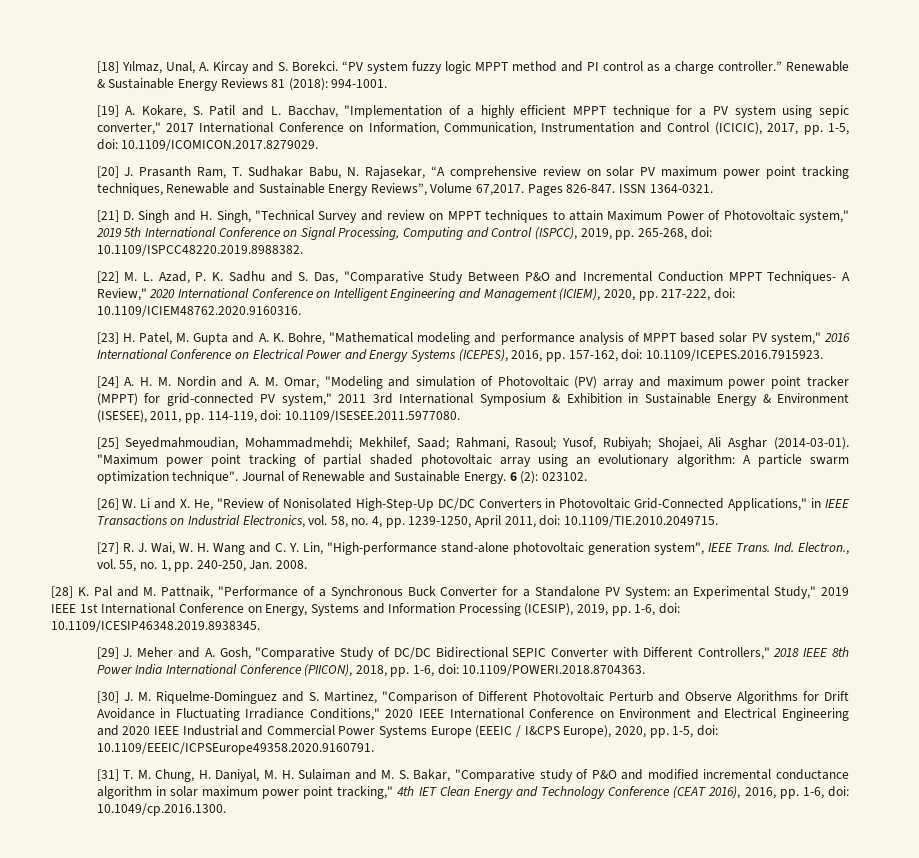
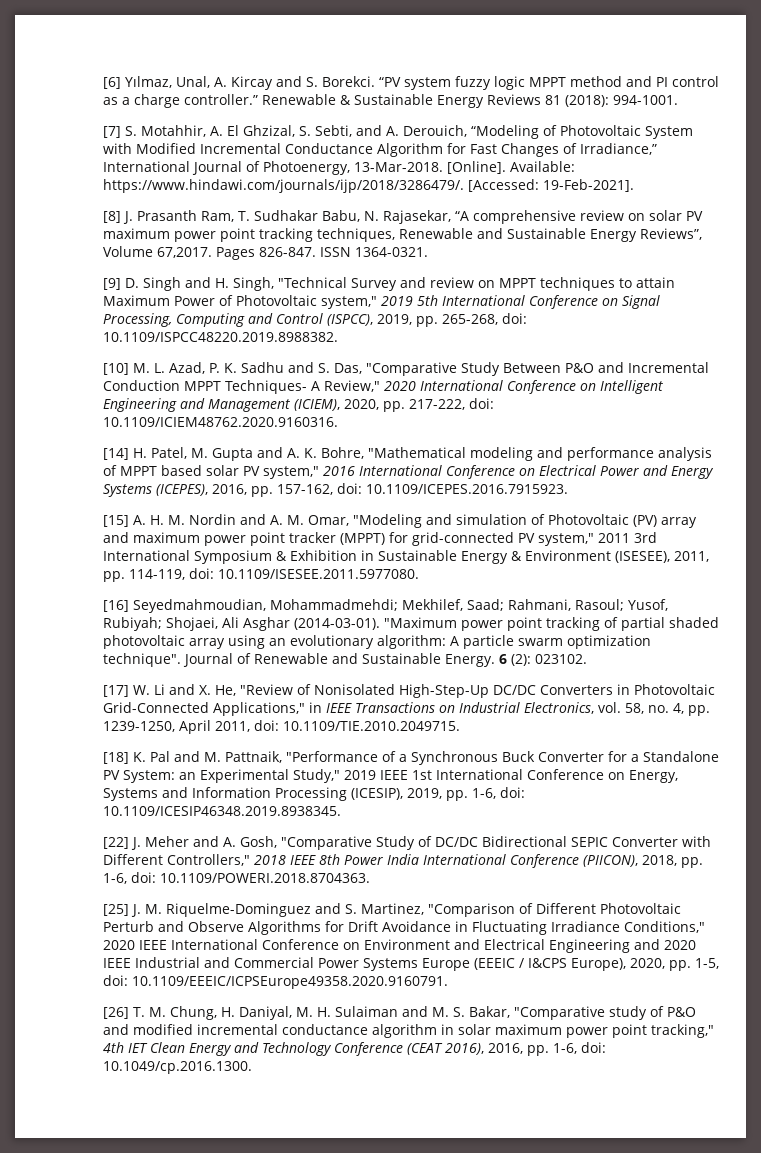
- [18] Yılmaz, Unal, A. Kircay and S. Borekci.
+ [6] Yılmaz, Unal, A. Kircay and S. Borekci.
- [19] A. Kokare, S. Patil and L. Bacchav, "Implementation of a highly efficient MPPT technique for a PV system using sepic converter," 2017 International Conference on Information, Communication, Instrumentation and Control (ICICIC), 2017, pp. 1-5, doi: 10.1109/ICOMICON.2017.8279029.
- [20] J. Prasanth Ram, T. Sudhakar Babu, N. Rajasekar, “A comprehensive review on solar PV maximum power point tracking techniques, Renewable and Sustainable Energy Reviews”, Volume 67,2017.
+ [7] S. Motahhir, A. El Ghzizal, S. Sebti, and A. Derouich, “Modeling of Photovoltaic System with Modified Incremental Conductance Algorithm for Fast Changes of Irradiance,” International Journal of Photoenergy, 13-Mar-2018. [Online]. Available: https://www.hindawi.com/journals/ijp/2018/3286479/. [Accessed: 19-Feb-2021].
+ [8] J. Prasanth Ram, T. Sudhakar Babu, N. Rajasekar, “A comprehensive review on solar PV maximum power point tracking techniques, Renewable and Sustainable Energy Reviews”, Volume 67,2017.
- [21] D. Singh and H. Singh, "Technical Survey and review on MPPT techniques to attain Maximum Power of Photovoltaic system," 2019 5th International Conference on Signal Processing, Computing and Control (ISPCC), 2019, pp. 265-268, doi: 10.1109/ISPCC48220.2019.8988382.
+ [9] D. Singh and H. Singh, "Technical Survey and review on MPPT techniques to attain Maximum Power of Photovoltaic system," 2019 5th International Conference on Signal Processing, Computing and Control (ISPCC), 2019, pp. 265-268, doi: 10.1109/ISPCC48220.2019.8988382.
- [22] M. L. Azad, P. K. Sadhu and S. Das, "Comparative Study Between P&O and Incremental Conduction MPPT Techniques- A Review," 2020 International Conference on Intelligent Engineering and Management (ICIEM), 2020, pp. 217-222, doi: 10.1109/ICIEM48762.2020.9160316.
+ [10] M. L. Azad, P. K. Sadhu and S. Das, "Comparative Study Between P&O and Incremental Conduction MPPT Techniques- A Review," 2020 International Conference on Intelligent Engineering and Management (ICIEM), 2020, pp. 217-222, doi: 10.1109/ICIEM48762.2020.9160316.
- [23] H. Patel, M. Gupta and A. K. Bohre, "Mathematical modeling and performance analysis of MPPT based solar PV system," 2016 International Conference on Electrical Power and Energy Systems (ICEPES), 2016, pp. 157-162, doi: 10.1109/ICEPES.2016.7915923.
+ [14] H. Patel, M. Gupta and A. K. Bohre, "Mathematical modeling and performance analysis of MPPT based solar PV system," 2016 International Conference on Electrical Power and Energy Systems (ICEPES), 2016, pp. 157-162, doi: 10.1109/ICEPES.2016.7915923.
- [24] A. H. M. Nordin and A. M. Omar, "Modeling and simulation of Photovoltaic (PV) array and maximum power point tracker (MPPT) for grid-connected PV system," 2011 3rd International Symposium & Exhibition in Sustainable Energy & Environment (ISESEE), 2011, pp. 114-119, doi: 10.1109/ISESEE.2011.5977080.
+ [15] A. H. M. Nordin and A. M. Omar, "Modeling and simulation of Photovoltaic (PV) array and maximum power point tracker (MPPT) for grid-connected PV system," 2011 3rd International Symposium & Exhibition in Sustainable Energy & Environment (ISESEE), 2011, pp. 114-119, doi: 10.1109/ISESEE.2011.5977080.
- [25] Seyedmahmoudian, Mohammadmehdi; Mekhilef, Saad; Rahmani, Rasoul; Yusof, Rubiyah; Shojaei, Ali Asghar (2014-03-01).
+ [16] Seyedmahmoudian, Mohammadmehdi; Mekhilef, Saad; Rahmani, Rasoul; Yusof, Rubiyah; Shojaei, Ali Asghar (2014-03-01).
- [26] W. Li and X. He, "Review of Nonisolated High-Step-Up DC/DC Converters in Photovoltaic Grid-Connected Applications," in IEEE Transactions on Industrial Electronics, vol. 58, no. 4, pp. 1239-1250, April 2011, doi: 10.1109/TIE.2010.2049715.
+ [17] W. Li and X. He, "Review of Nonisolated High-Step-Up DC/DC Converters in Photovoltaic Grid-Connected Applications," in IEEE Transactions on Industrial Electronics, vol. 58, no. 4, pp. 1239-1250, April 2011, doi: 10.1109/TIE.2010.2049715.
- [27] R. J. Wai, W. H. Wang and C. Y. Lin, "High-performance stand-alone photovoltaic generation system", IEEE Trans. Ind. Electron., vol. 55, no. 1, pp. 240-250, Jan. 2008.
- [28] K. Pal and M. Pattnaik, "Performance of a Synchronous Buck Converter for a Standalone PV System: an Experimental Study," 2019 IEEE 1st International Conference on Energy, Systems and Information Processing (ICESIP), 2019, pp. 1-6, doi: 10.1109/ICESIP46348.2019.8938345.
+ [18] K. Pal and M. Pattnaik, "Performance of a Synchronous Buck Converter for a Standalone PV System: an Experimental Study," 2019 IEEE 1st International Conference on Energy, Systems and Information Processing (ICESIP), 2019, pp. 1-6, doi: 10.1109/ICESIP46348.2019.8938345.
- [29] J. Meher and A. Gosh, "Comparative Study of DC/DC Bidirectional SEPIC Converter with Different Controllers," 2018 IEEE 8th Power India International Conference (PIICON), 2018, pp. 1-6, doi: 10.1109/POWERI.2018.8704363.
+ [22] J. Meher and A. Gosh, "Comparative Study of DC/DC Bidirectional SEPIC Converter with Different Controllers," 2018 IEEE 8th Power India International Conference (PIICON), 2018, pp. 1-6, doi: 10.1109/POWERI.2018.8704363.
- [30] J. M. Riquelme-Dominguez and S. Martinez, "Comparison of Different Photovoltaic Perturb and Observe Algorithms for Drift Avoidance in Fluctuating Irradiance Conditions," 2020 IEEE International Conference on Environment and Electrical Engineering and 2020 IEEE Industrial and Commercial Power Systems Europe (EEEIC / I&CPS Europe), 2020, pp. 1-5, doi: 10.1109/EEEIC/ICPSEurope49358.2020.9160791.
+ [25] J. M. Riquelme-Dominguez and S. Martinez, "Comparison of Different Photovoltaic Perturb and Observe Algorithms for Drift Avoidance in Fluctuating Irradiance Conditions," 2020 IEEE International Conference on Environment and Electrical Engineering and 2020 IEEE Industrial and Commercial Power Systems Europe (EEEIC / I&CPS Europe), 2020, pp. 1-5, doi: 10.1109/EEEIC/ICPSEurope49358.2020.9160791.
- [31] T. M. Chung, H. Daniyal, M. H. Sulaiman and M. S. Bakar, "Comparative study of P&O and modified incremental conductance algorithm in solar maximum power point tracking," 4th IET Clean Energy and Technology Conference (CEAT 2016), 2016, pp. 1-6, doi: 10.1049/cp.2016.1300.
+ [26] T. M. Chung, H. Daniyal, M. H. Sulaiman and M. S. Bakar, "Comparative study of P&O and modified incremental conductance algorithm in solar maximum power point tracking," 4th IET Clean Energy and Technology Conference (CEAT 2016), 2016, pp. 1-6, doi: 10.1049/cp.2016.1300.

